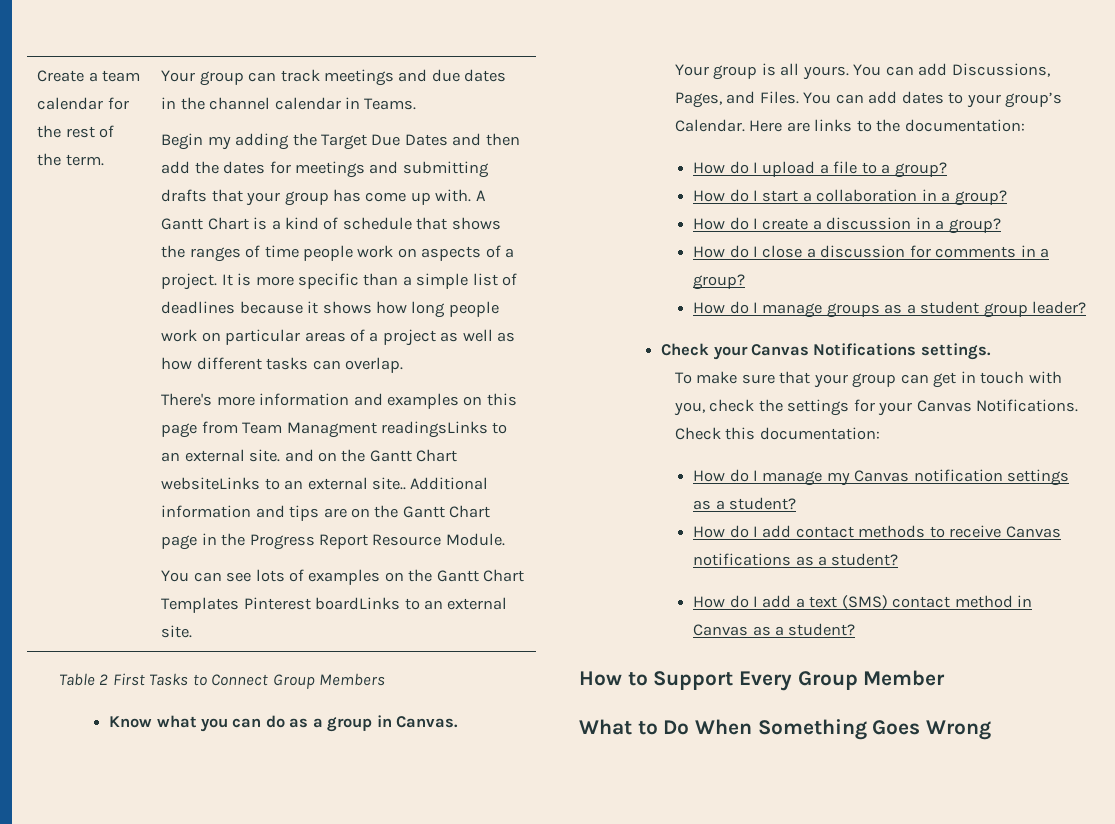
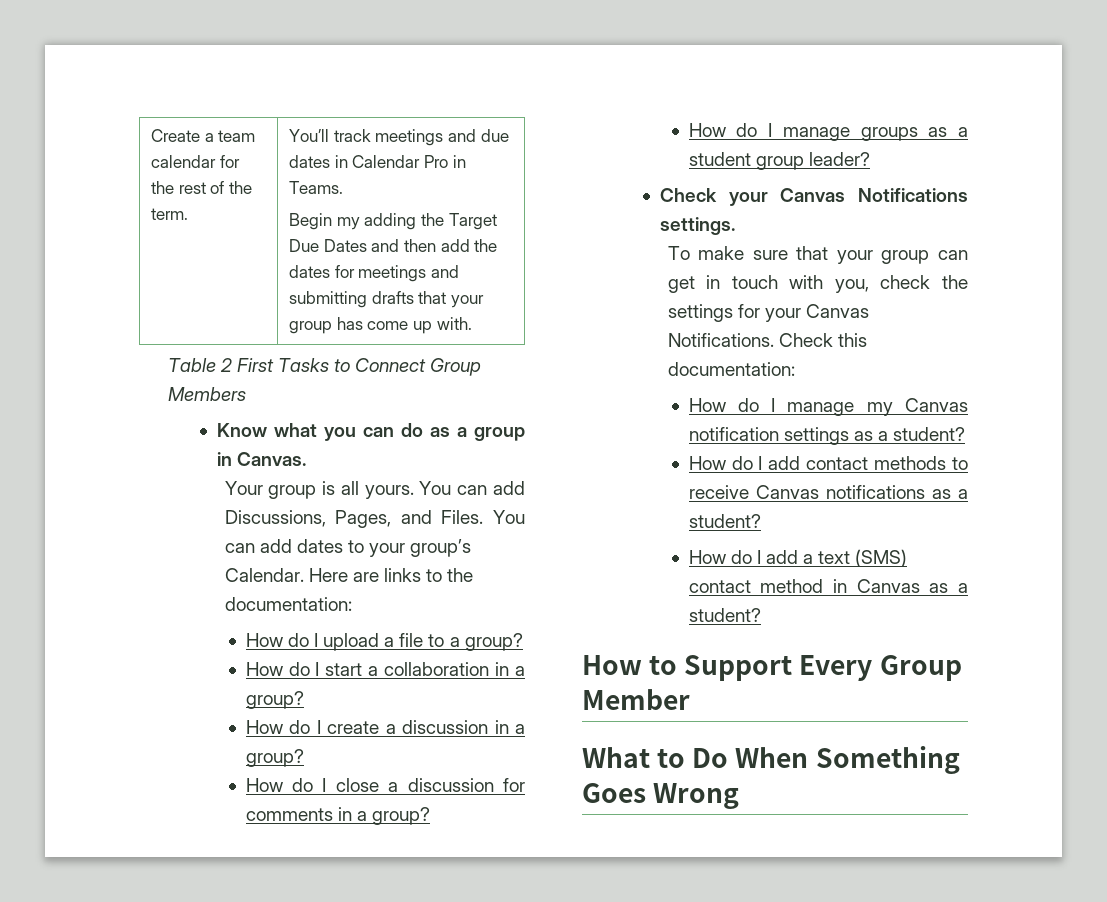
- Your group can track meetings and due dates in the channel calendar in Teams.
+ You’ll track meetings and due dates in Calendar Pro in Teams.
- A Gantt Chart is a kind of schedule that shows the ranges of time people work on aspects of a project. It is more specific than a simple list of deadlines because it shows how long people work on particular areas of a project as well as how different tasks can overlap.
- There's more information and examples on this page from Team Managment readingsLinks to an external site. and on the Gantt Chart websiteLinks to an external site.. Additional information and tips are on the Gantt Chart page in the Progress Report Resource Module.
- You can see lots of examples on the Gantt Chart Templates Pinterest boardLinks to an external site.

